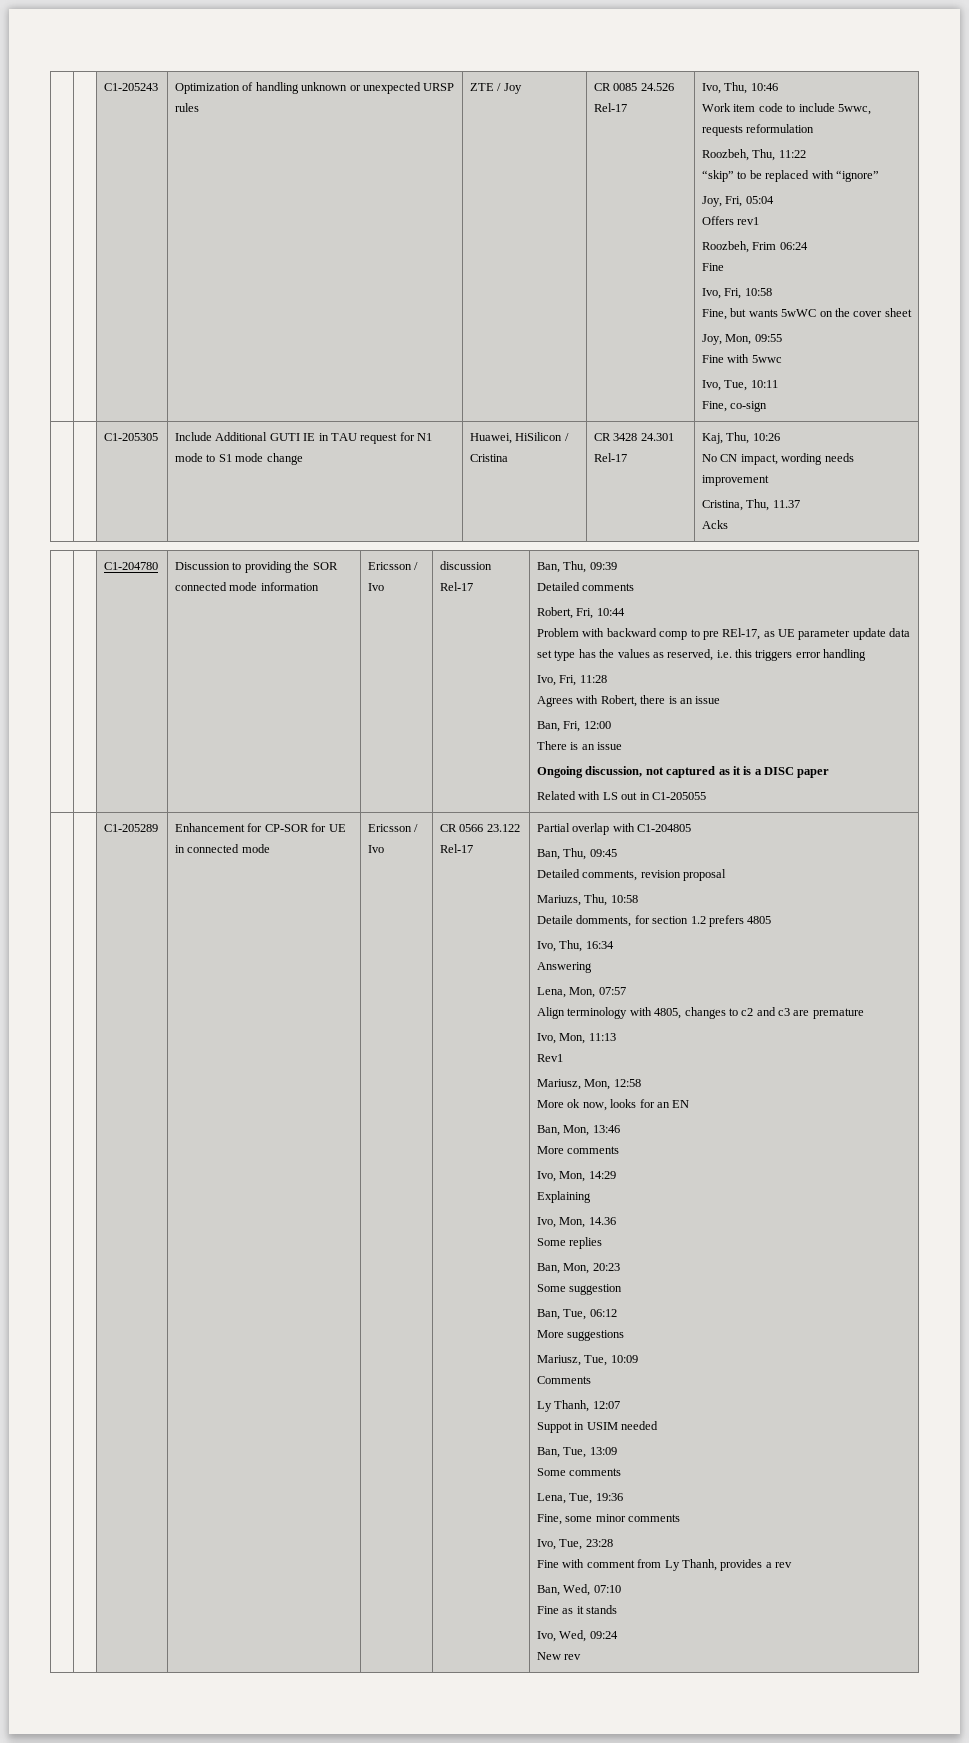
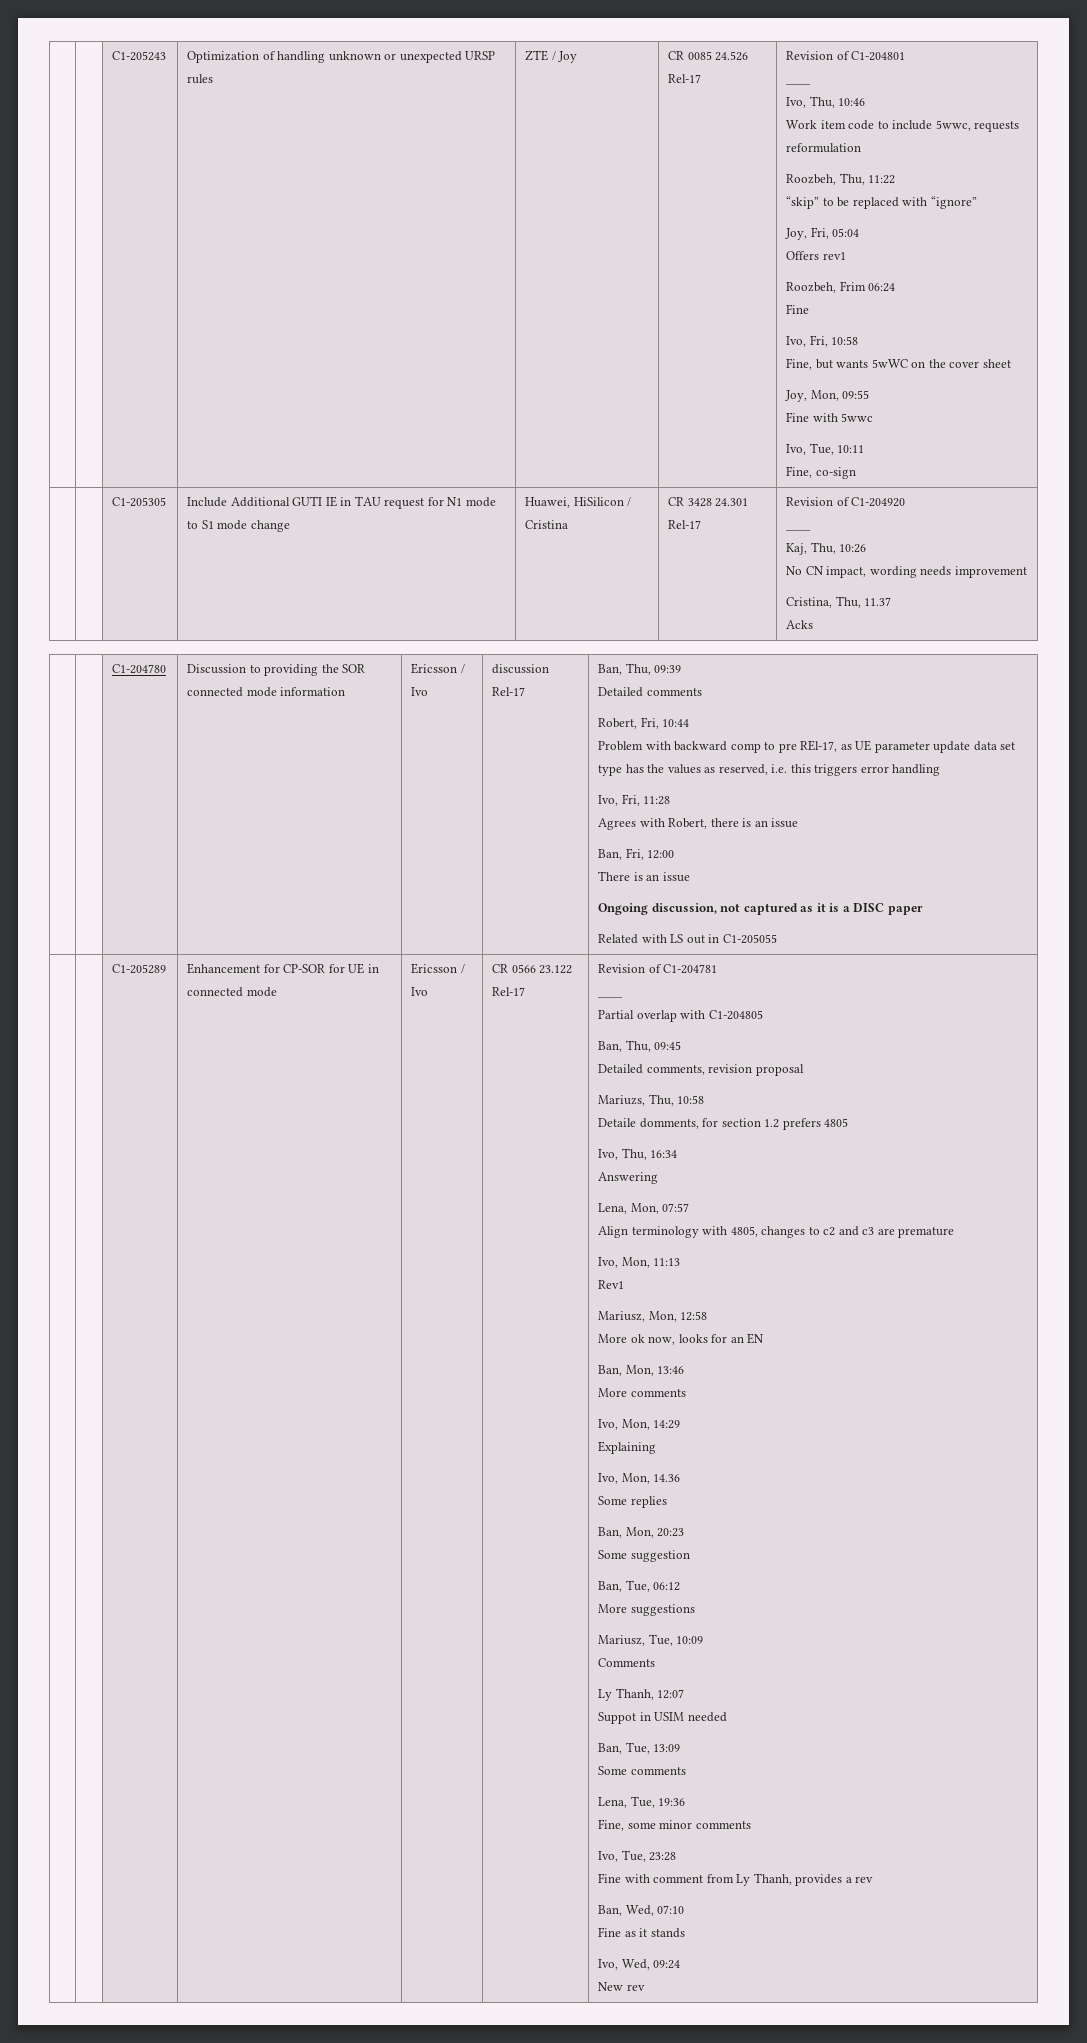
+ Revision of C1-204801
+ ____
- | | C1-205305 | Include Additional GUTI IE in TAU request for N1 mode to S1 mode change | Huawei, HiSilicon / Cristina | CR 3428 24.301 Rel-17 | Kaj, Thu, 10:26
+ | | C1-205305 | Include Additional GUTI IE in TAU request for N1 mode to S1 mode change | Huawei, HiSilicon / Cristina | CR 3428 24.301 Rel-17 | Revision of C1-204920
+ ____
+ Kaj, Thu, 10:26
+ Revision of C1-204781
+ ____

